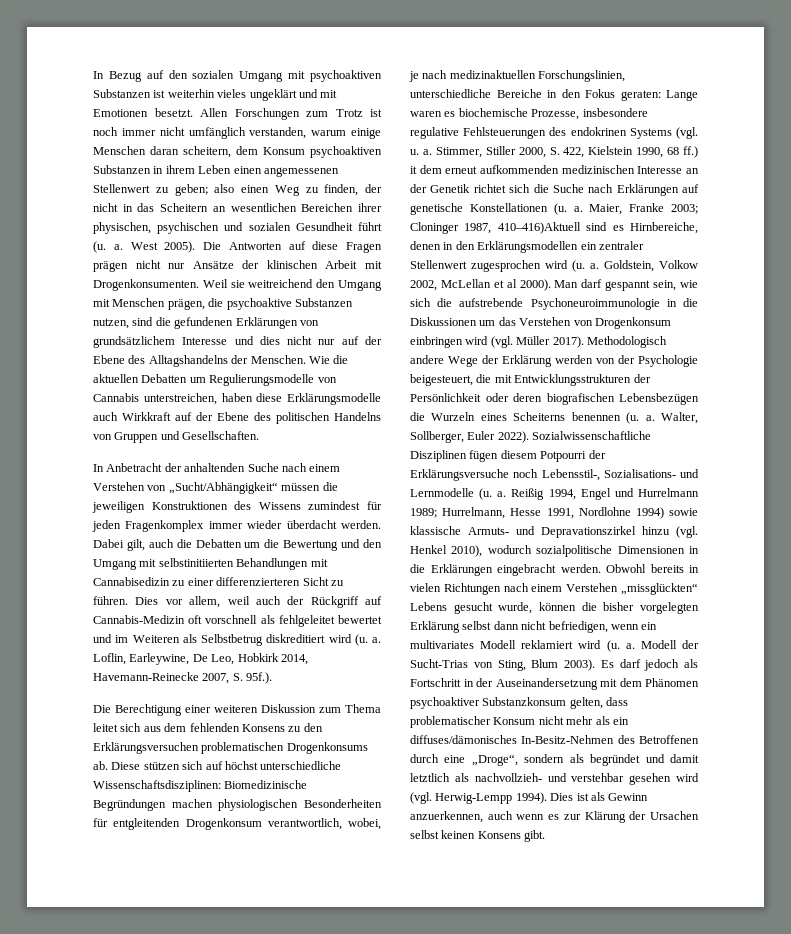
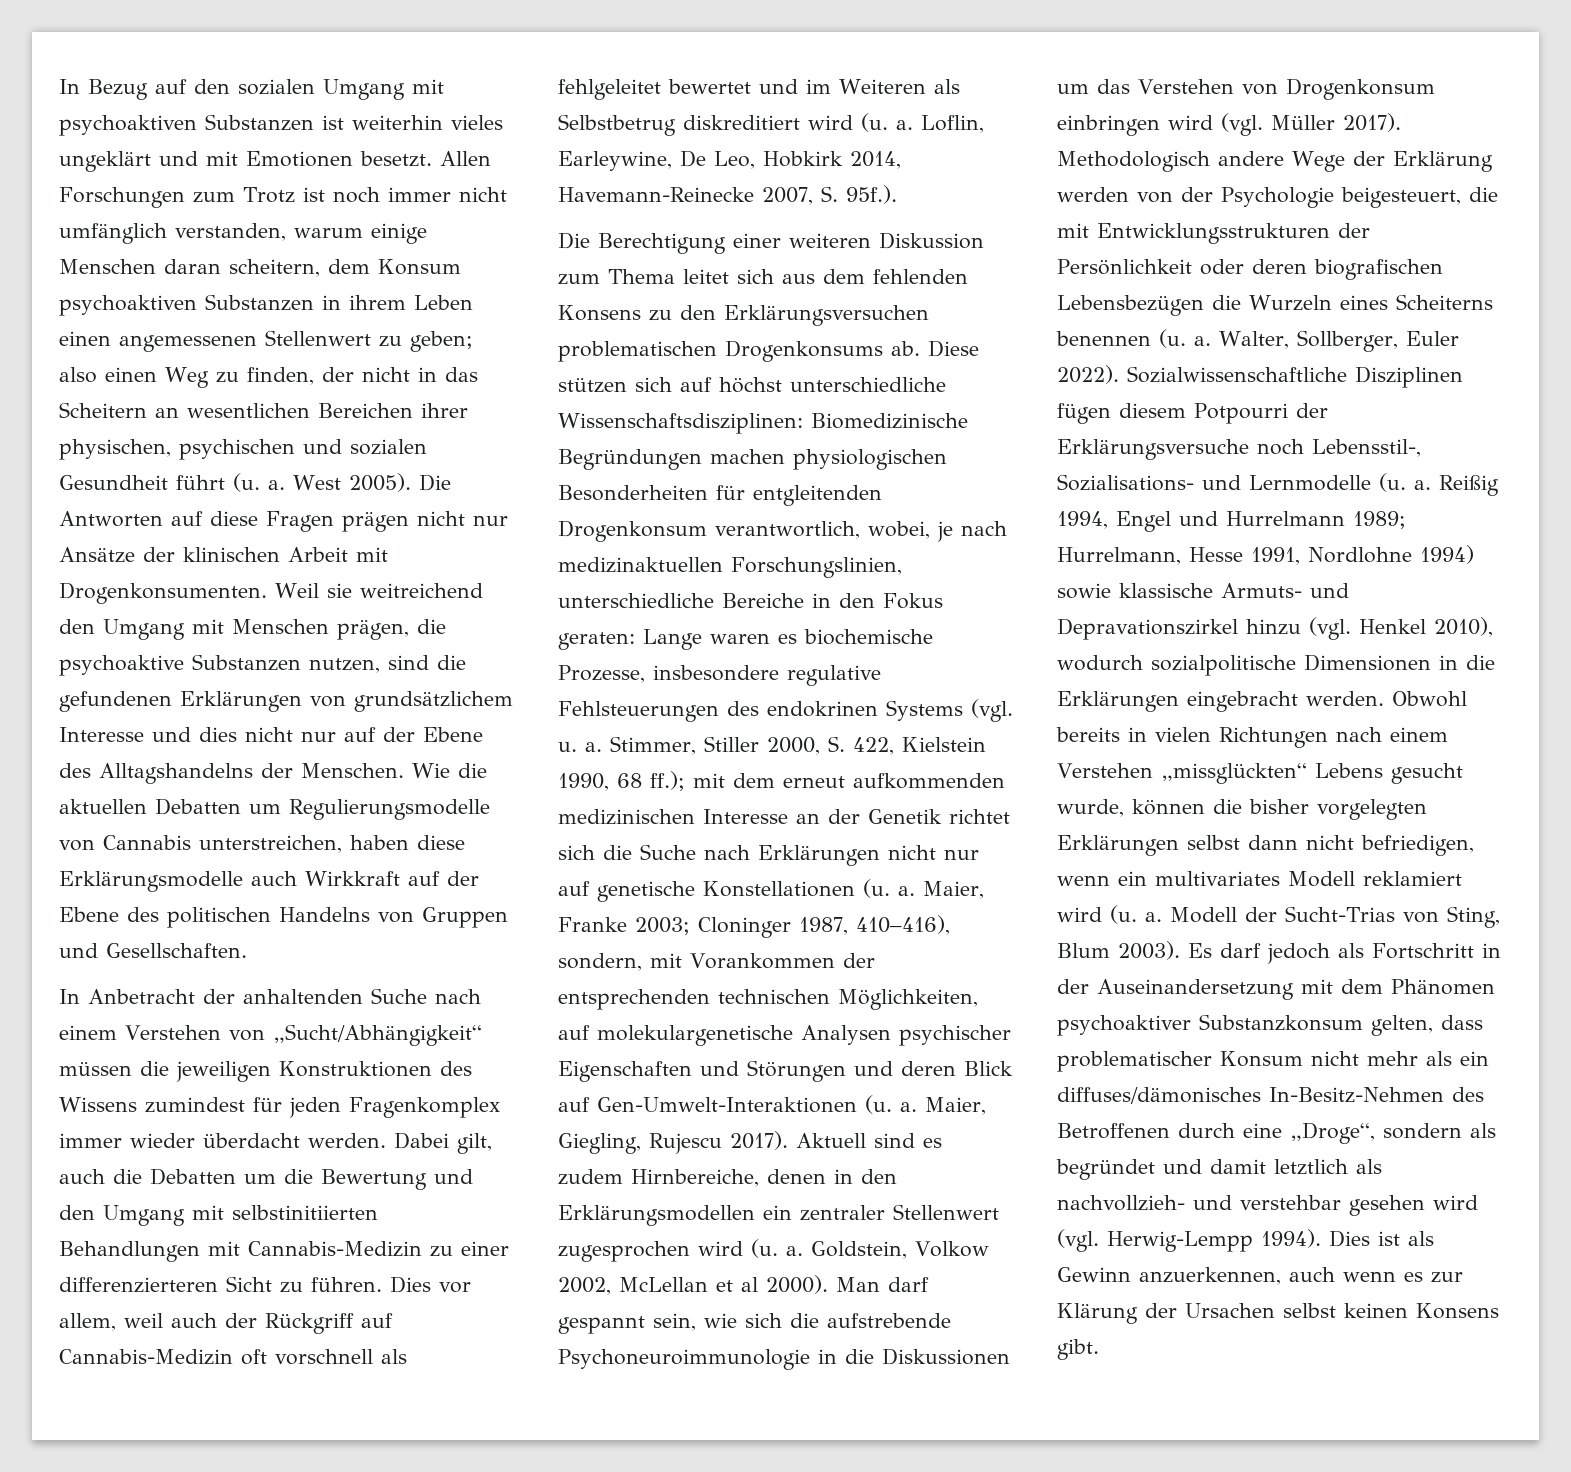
- Dabei gilt, auch die Debatten um die Bewertung und den Umgang mit selbstinitiierten Behandlungen mit Cannabisedizin zu einer differenzierteren Sicht zu führen.
+ Dabei gilt, auch die Debatten um die Bewertung und den Umgang mit selbstinitiierten Behandlungen mit Cannabis-Medizin zu einer differenzierteren Sicht zu führen.
- Stimmer, Stiller 2000, S. 422, Kielstein 1990, 68 ff.) it dem erneut aufkommenden medizinischen Interesse an der Genetik richtet sich die Suche nach Erklärungen auf genetische Konstellationen (u. a.
+ Stimmer, Stiller 2000, S. 422, Kielstein 1990, 68 ff.); mit dem erneut aufkommenden medizinischen Interesse an der Genetik richtet sich die Suche nach Erklärungen nicht nur auf genetische Konstellationen (u. a.
- Maier, Franke 2003; Cloninger 1987, 410–416)Aktuell sind es Hirnbereiche, denen in den Erklärungsmodellen ein zentraler Stellenwert zugesprochen wird (u. a.
+ Maier, Franke 2003; Cloninger 1987, 410–416), sondern, mit Vorankommen der entsprechenden technischen Möglichkeiten, auf molekulargenetische Analysen psychischer Eigenschaften und Störungen und deren Blick auf Gen-Umwelt-Interaktionen (u. a. Maier, Giegling, Rujescu 2017). Aktuell sind es zudem Hirnbereiche, denen in den Erklärungsmodellen ein zentraler Stellenwert zugesprochen wird (u. a.
- Obwohl bereits in vielen Richtungen nach einem Verstehen „missglückten“ Lebens gesucht wurde, können die bisher vorgelegten Erklärung selbst dann nicht befriedigen, wenn ein multivariates Modell reklamiert wird (u. a.
+ Obwohl bereits in vielen Richtungen nach einem Verstehen „missglückten“ Lebens gesucht wurde, können die bisher vorgelegten Erklärungen selbst dann nicht befriedigen, wenn ein multivariates Modell reklamiert wird (u. a.

